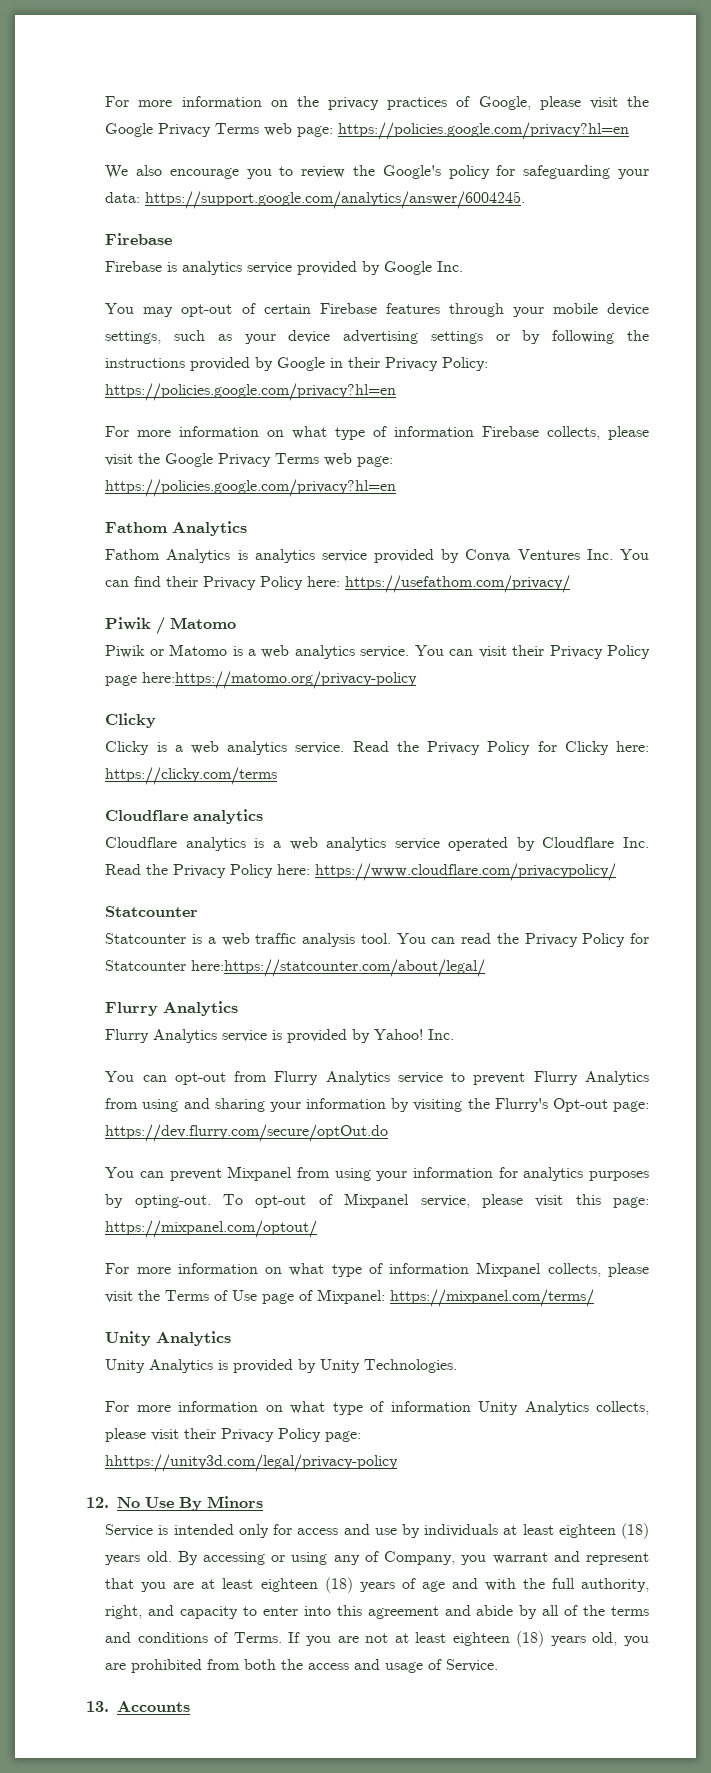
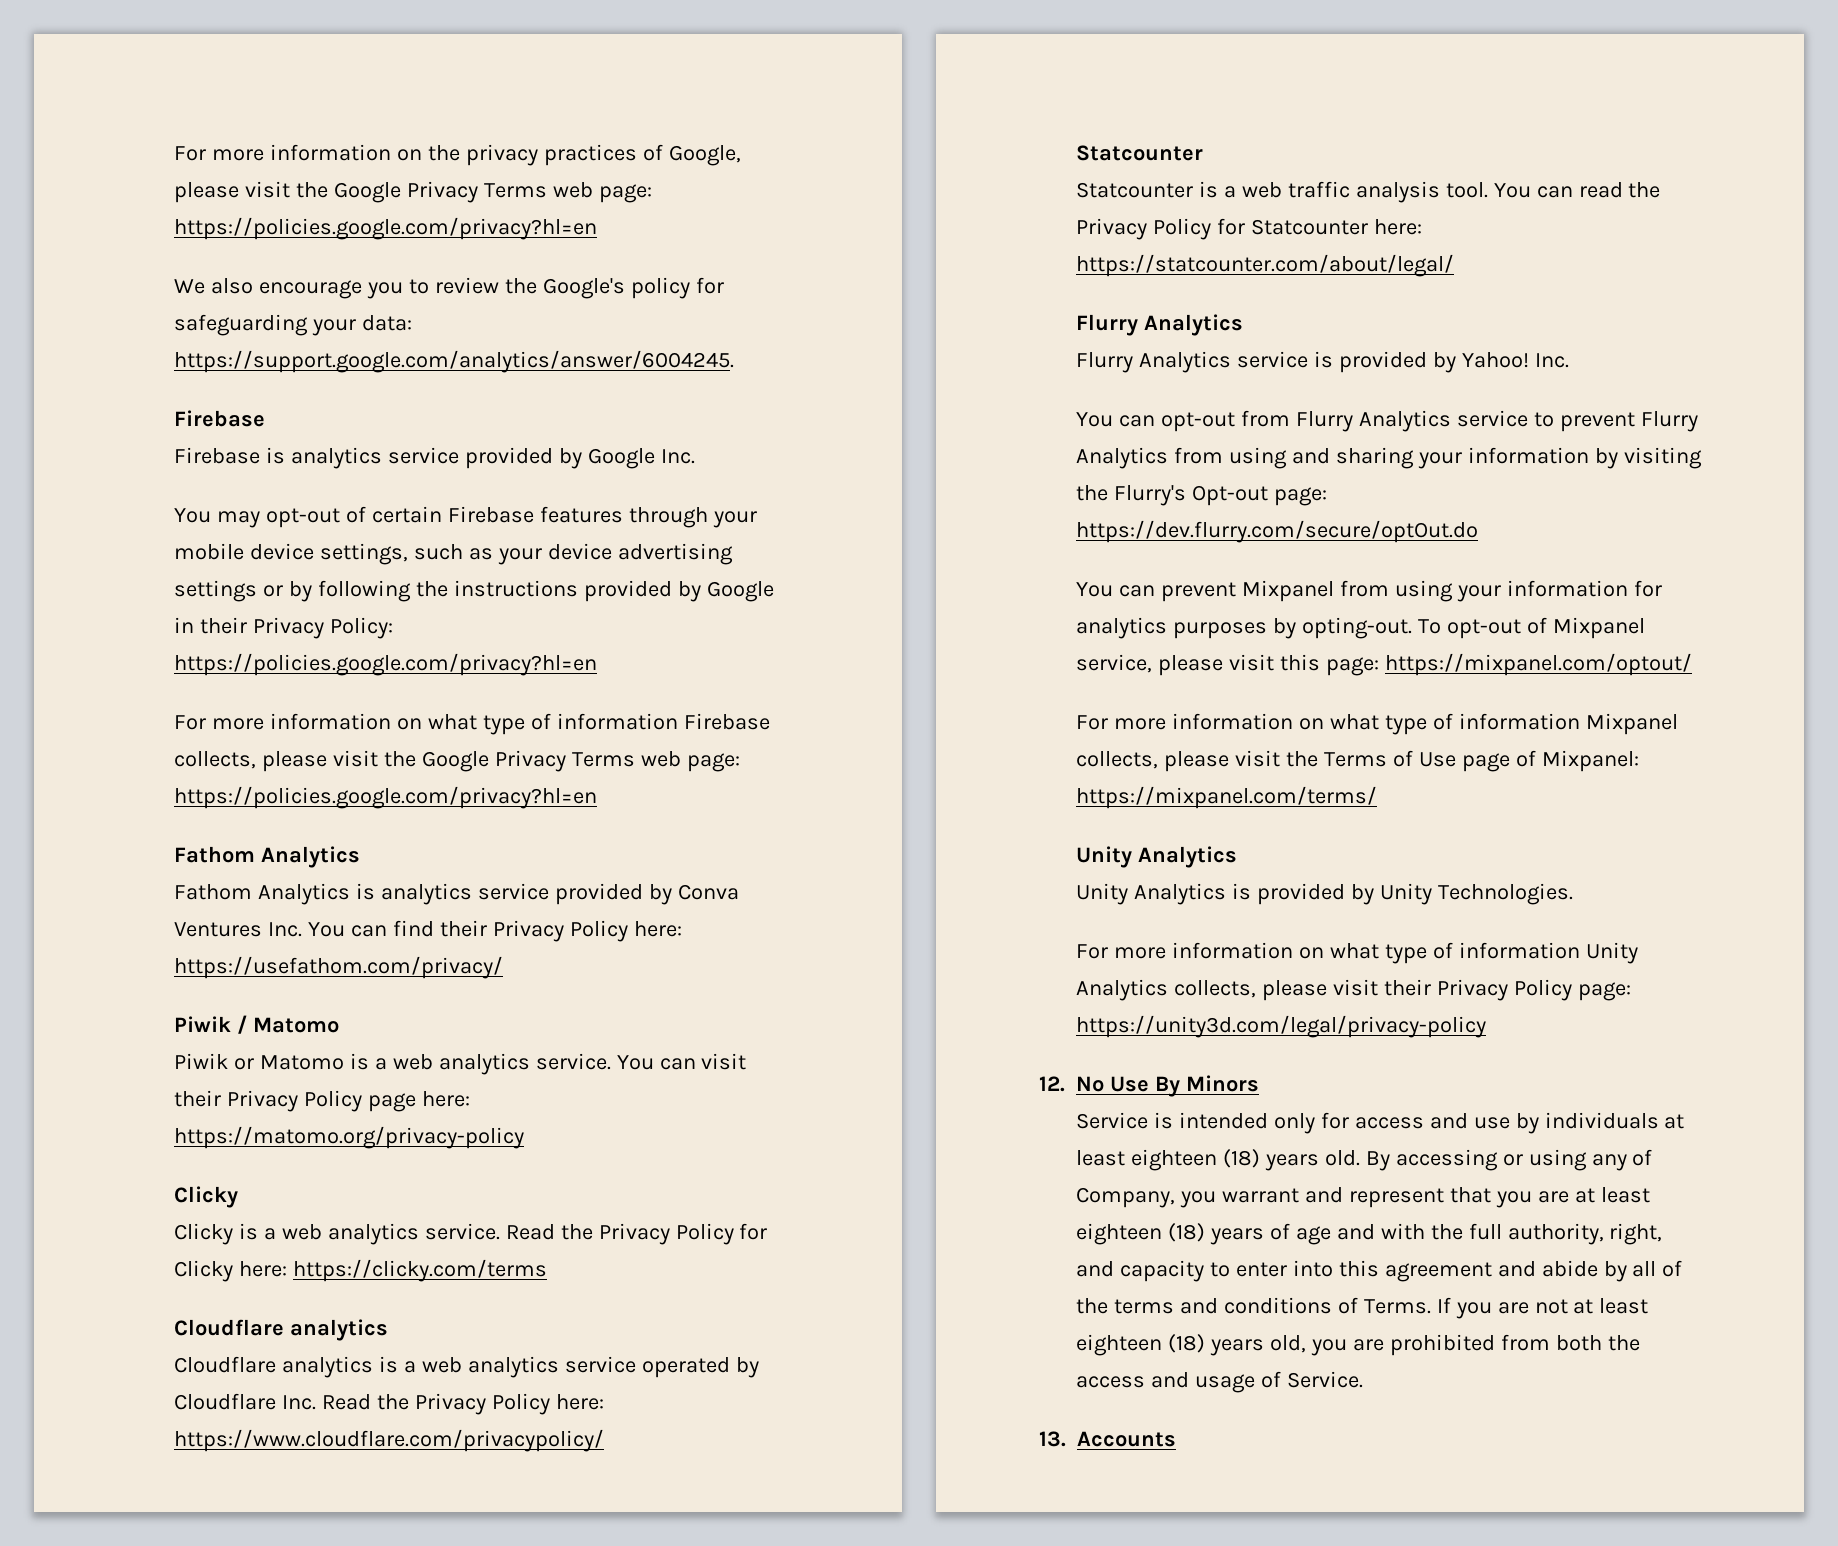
- You can visit their Privacy Policy page here:https://matomo.org/privacy-policy
+ You can visit their Privacy Policy page here: https://matomo.org/privacy-policy
- You can read the Privacy Policy for Statcounter here:https://statcounter.com/about/legal/
+ You can read the Privacy Policy for Statcounter here: https://statcounter.com/about/legal/
- For more information on what type of information Unity Analytics collects, please visit their Privacy Policy page: hhttps://unity3d.com/legal/privacy-policy
+ For more information on what type of information Unity Analytics collects, please visit their Privacy Policy page: https://unity3d.com/legal/privacy-policy

